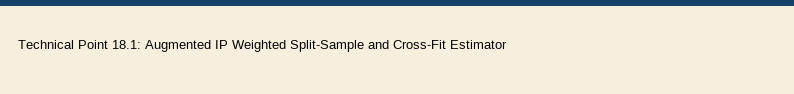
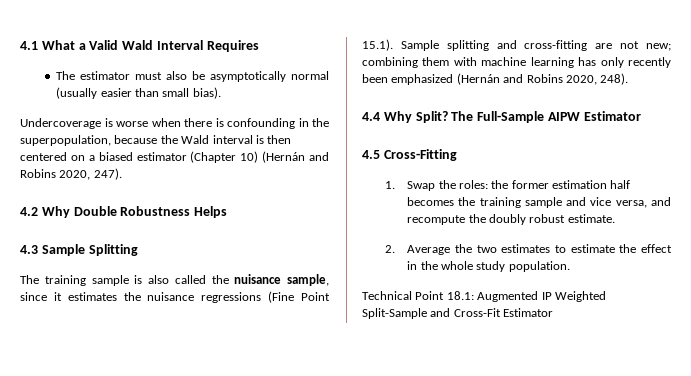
+ 4.1 What a Valid Wald Interval Requires
+ The estimator must also be asymptotically normal (usually easier than small bias).
+ Undercoverage is worse when there is confounding in the superpopulation, because the Wald interval is then centered on a biased estimator (Chapter 10) (Hernán and Robins 2020, 247).
+ 4.2 Why Double Robustness Helps
+ 4.3 Sample Splitting
+ The training sample is also called the nuisance sample, since it estimates the nuisance regressions (Fine Point 15.1). Sample splitting and cross-fitting are not new; combining them with machine learning has only recently been emphasized (Hernán and Robins 2020, 248).
+ 4.4 Why Split? The Full-Sample AIPW Estimator
+ 4.5 Cross-Fitting
+ 1. Swap the roles: the former estimation half becomes the training sample and vice versa, and recompute the doubly robust estimate.
+ 2. Average the two estimates to estimate the effect in the whole study population.

